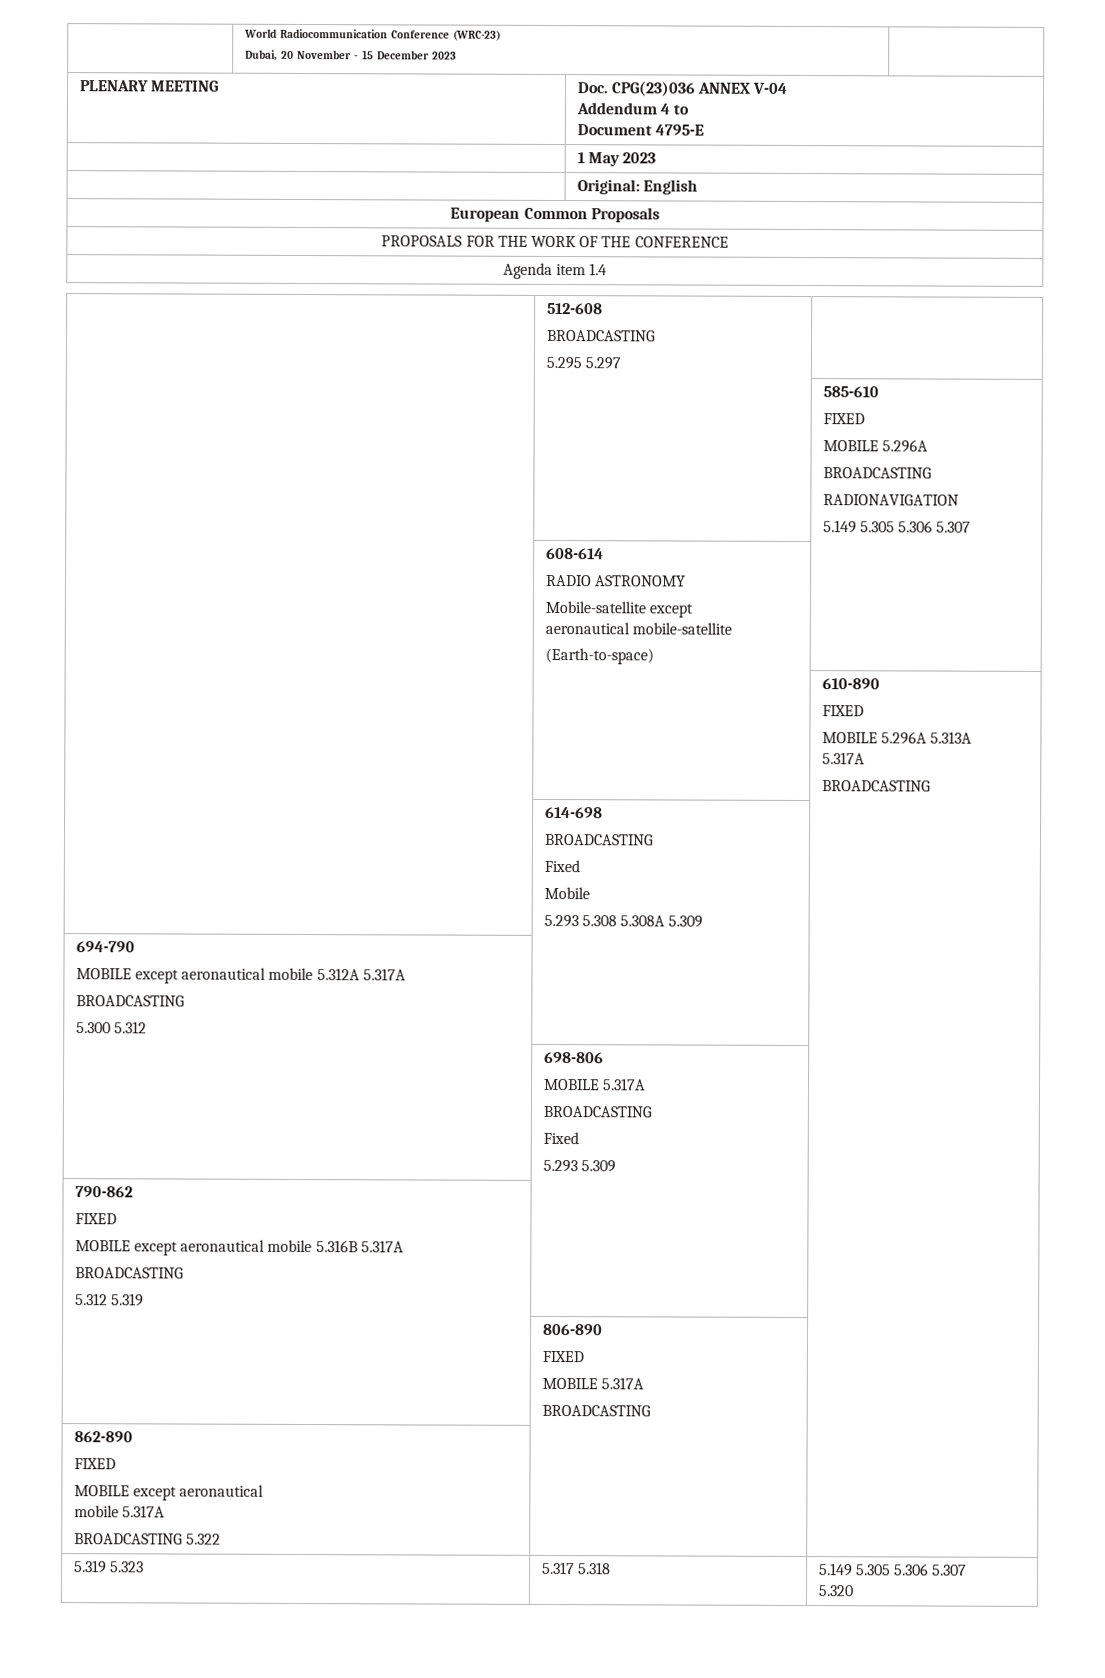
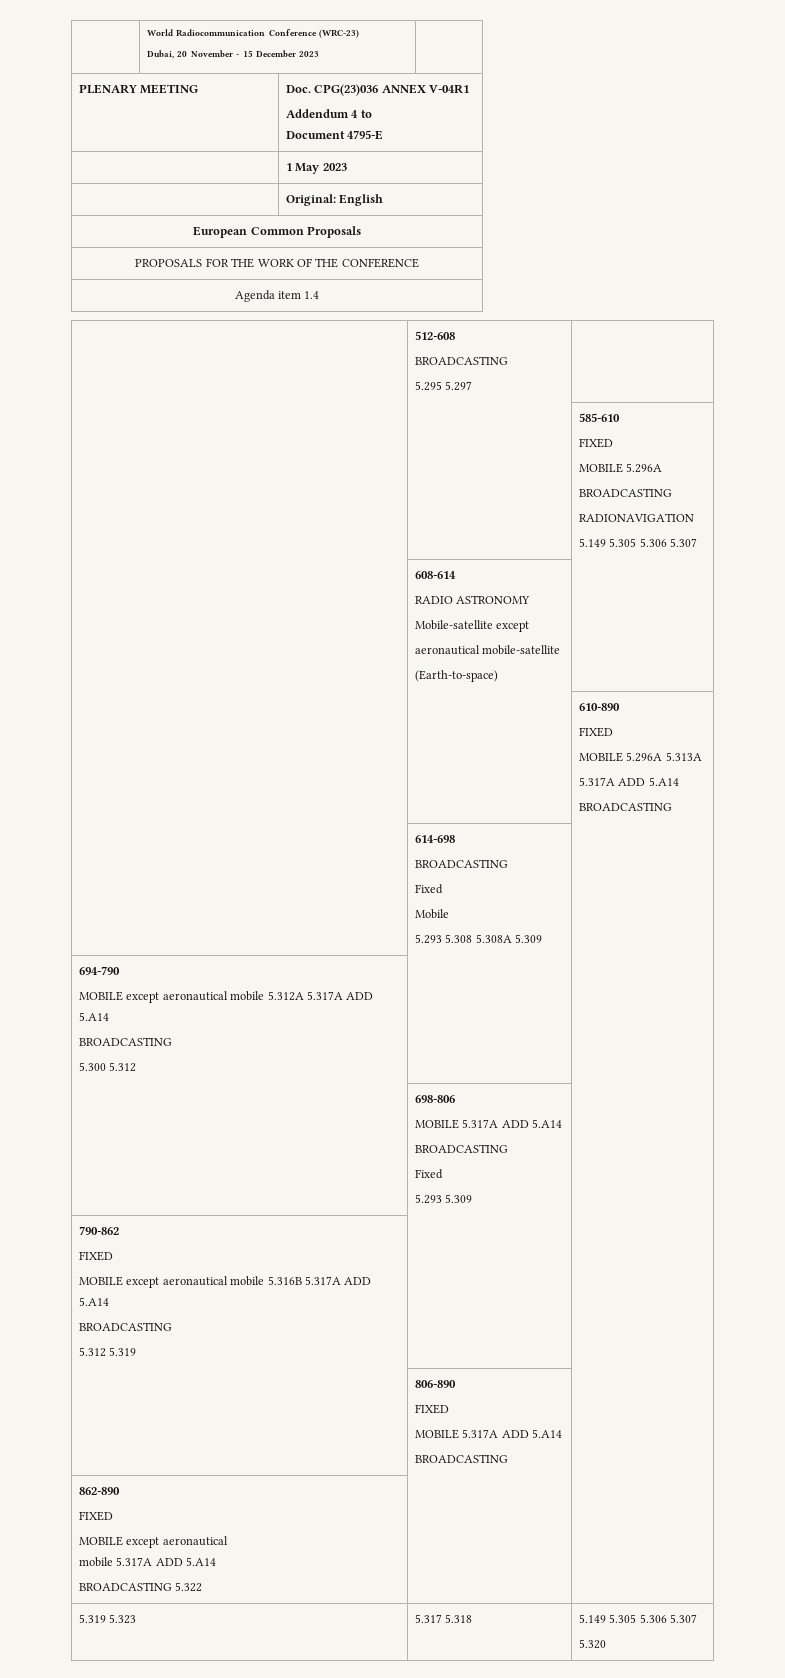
- PLENARY MEETING | Doc. CPG(23)036 ANNEX V-04
+ PLENARY MEETING | Doc. CPG(23)036 ANNEX V-04R1
  | | 610-890
  FIXED
  MOBILE 5.296A 5.313A
- 5.317A
+ 5.317A ADD 5.A14
  694-790
- MOBILE except aeronautical mobile 5.312A 5.317A
+ MOBILE except aeronautical mobile 5.312A 5.317A ADD 5.A14
  | 698-806
- MOBILE 5.317A
+ MOBILE 5.317A ADD 5.A14
  790-862
  FIXED
- MOBILE except aeronautical mobile 5.316B 5.317A
+ MOBILE except aeronautical mobile 5.316B 5.317A ADD 5.A14
  | 806-890
  FIXED
- MOBILE 5.317A
+ MOBILE 5.317A ADD 5.A14
  862-890
  FIXED
  MOBILE except aeronautical
- mobile 5.317A
+ mobile 5.317A ADD 5.A14

